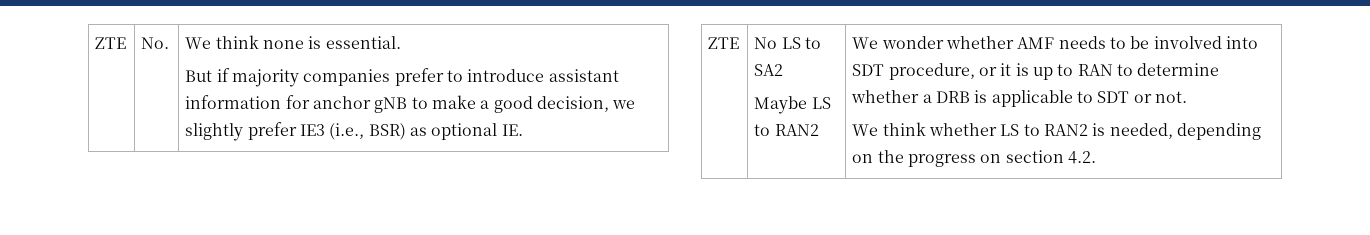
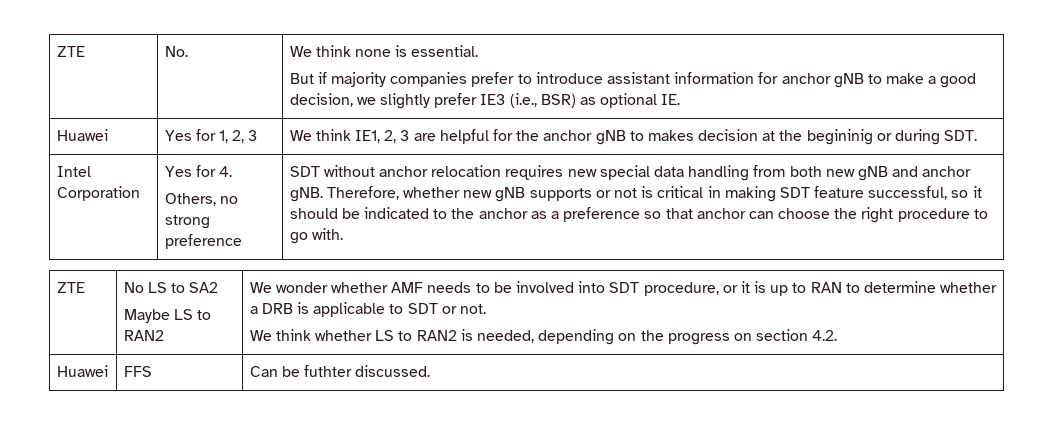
+ Huawei | Yes for 1, 2, 3 | We think IE1, 2, 3 are helpful for the anchor gNB to makes decision at the begininig or during SDT.
+ Intel Corporation | Yes for 4.
+ Others, no strong preference | SDT without anchor relocation requires new special data handling from both new gNB and anchor gNB. Therefore, whether new gNB supports or not is critical in making SDT feature successful, so it should be indicated to the anchor as a preference so that anchor can choose the right procedure to go with.
+ Huawei | FFS | Can be futhter discussed.

